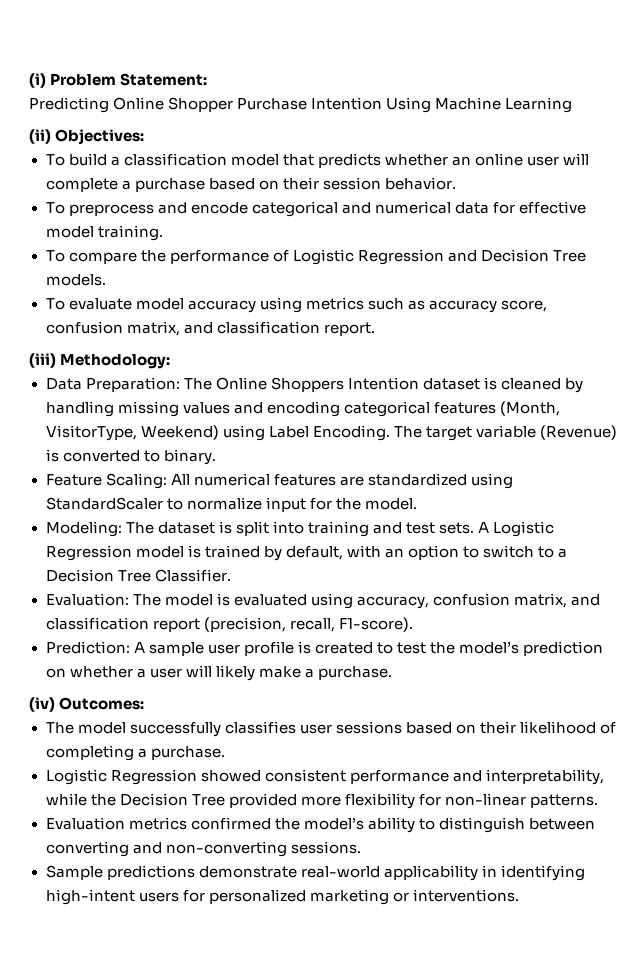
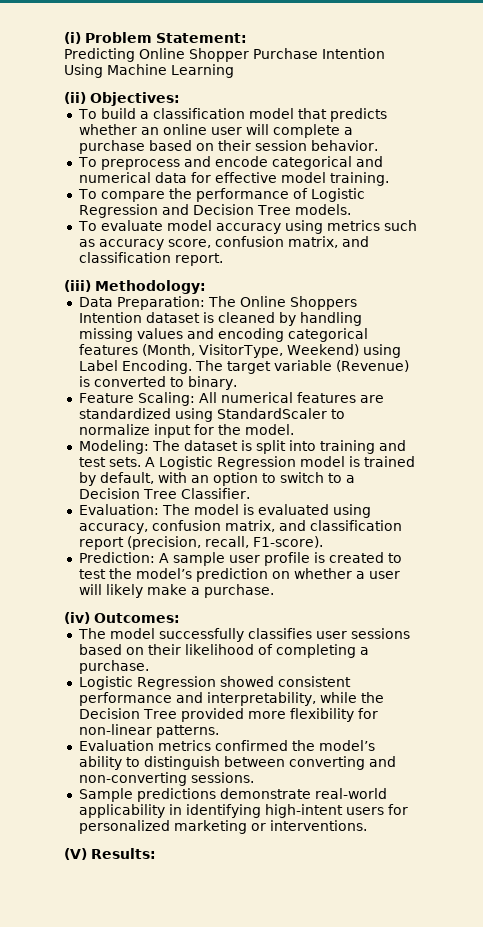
+ (V) Results:

